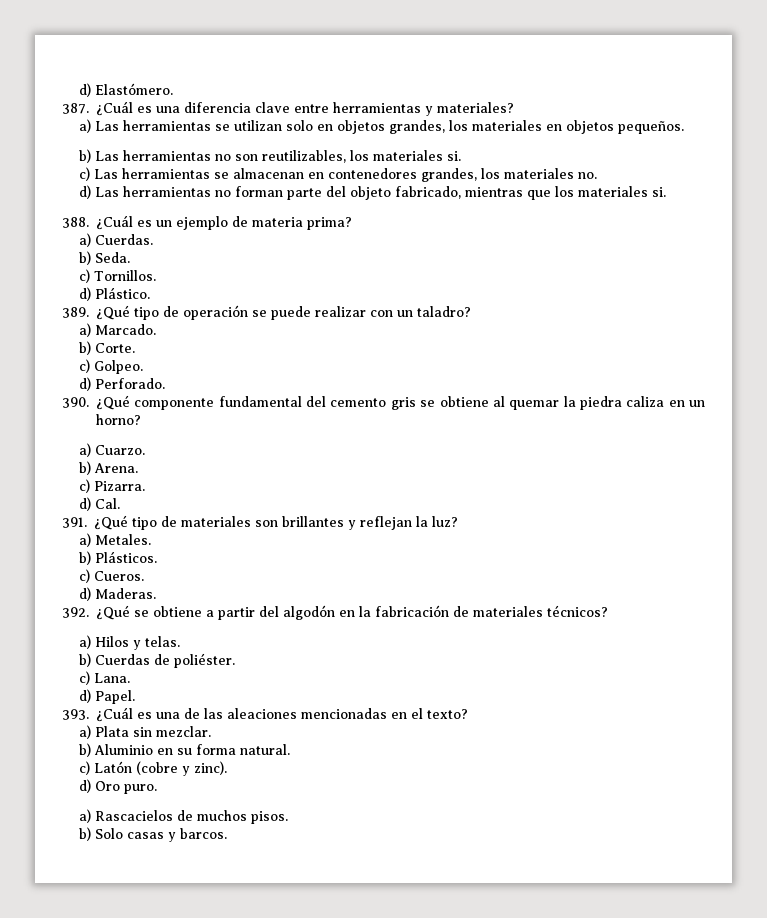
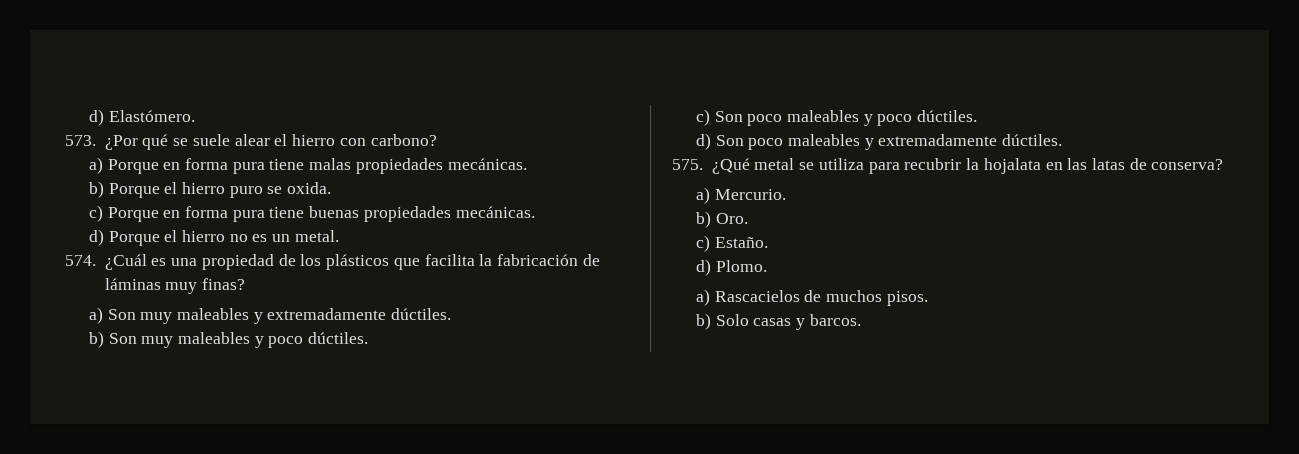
- 387. ¿Cuál es una diferencia clave entre herramientas y materiales?
- a) Las herramientas se utilizan solo en objetos grandes, los materiales en objetos pequeños.
- b) Las herramientas no son reutilizables, los materiales si.
- c) Las herramientas se almacenan en contenedores grandes, los materiales no.
- d) Las herramientas no forman parte del objeto fabricado, mientras que los materiales si.
- 388. ¿Cuál es un ejemplo de materia prima?
- a) Cuerdas.
- b) Seda.
- c) Tornillos.
- d) Plástico.
- 389. ¿Qué tipo de operación se puede realizar con un taladro?
- a) Marcado.
- b) Corte.
- c) Golpeo.
- d) Perforado.
- 390. ¿Qué componente fundamental del cemento gris se obtiene al quemar la piedra caliza en un horno?
- a) Cuarzo.
- b) Arena.
- c) Pizarra.
- d) Cal.
- 391. ¿Qué tipo de materiales son brillantes y reflejan la luz?
- a) Metales.
- b) Plásticos.
- c) Cueros.
- d) Maderas.
- 392. ¿Qué se obtiene a partir del algodón en la fabricación de materiales técnicos?
- a) Hilos y telas.
- b) Cuerdas de poliéster.
- c) Lana.
- d) Papel.
- 393. ¿Cuál es una de las aleaciones mencionadas en el texto?
- a) Plata sin mezclar.
- b) Aluminio en su forma natural.
- c) Latón (cobre y zinc).
- d) Oro puro.
+ 573. ¿Por qué se suele alear el hierro con carbono?
+ a) Porque en forma pura tiene malas propiedades mecánicas.
+ b) Porque el hierro puro se oxida.
+ c) Porque en forma pura tiene buenas propiedades mecánicas.
+ d) Porque el hierro no es un metal.
+ 574. ¿Cuál es una propiedad de los plásticos que facilita la fabricación de láminas muy finas?
+ a) Son muy maleables y extremadamente dúctiles.
+ b) Son muy maleables y poco dúctiles.
+ c) Son poco maleables y poco dúctiles.
+ d) Son poco maleables y extremadamente dúctiles.
+ 575. ¿Qué metal se utiliza para recubrir la hojalata en las latas de conserva?
+ a) Mercurio.
+ b) Oro.
+ c) Estaño.
+ d) Plomo.

